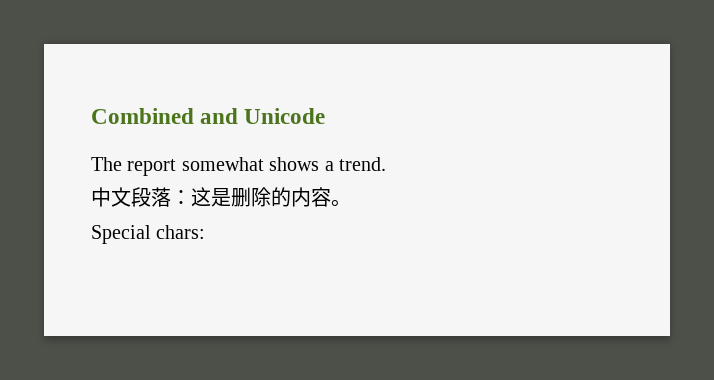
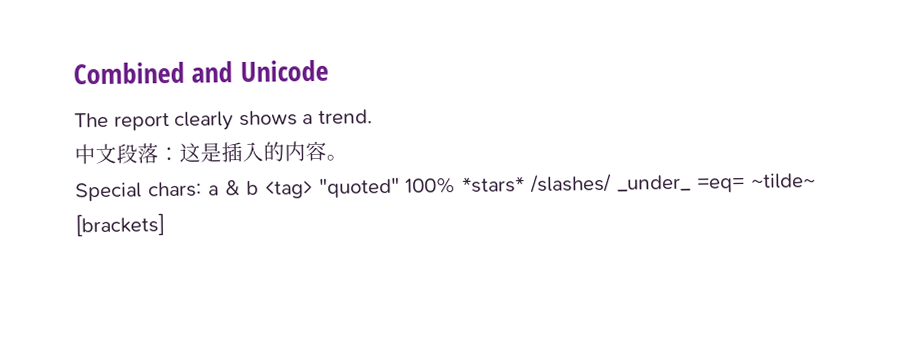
- The report somewhat shows a trend.
+ The report clearly shows a trend.
- 中文段落：这是删除的内容。
+ 中文段落：这是插入的内容。
- Special chars:
+ Special chars: a & b <tag> "quoted" 100% *stars* /slashes/ _under_ =eq= ~tilde~ [brackets]

